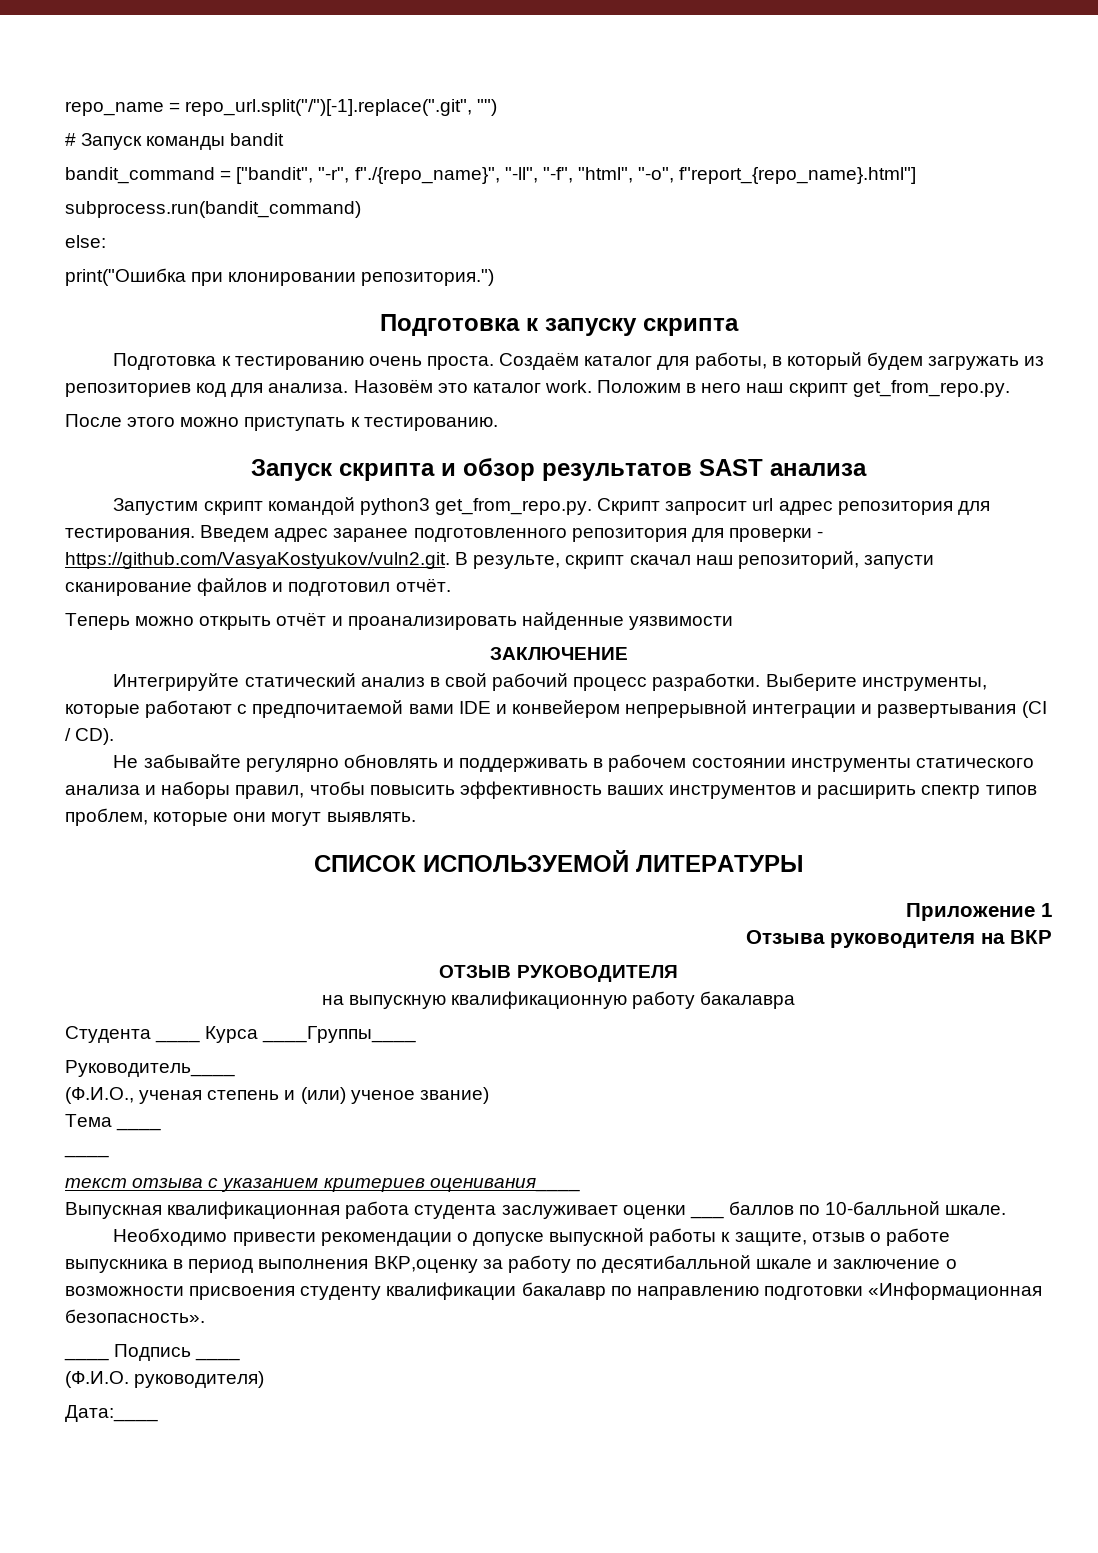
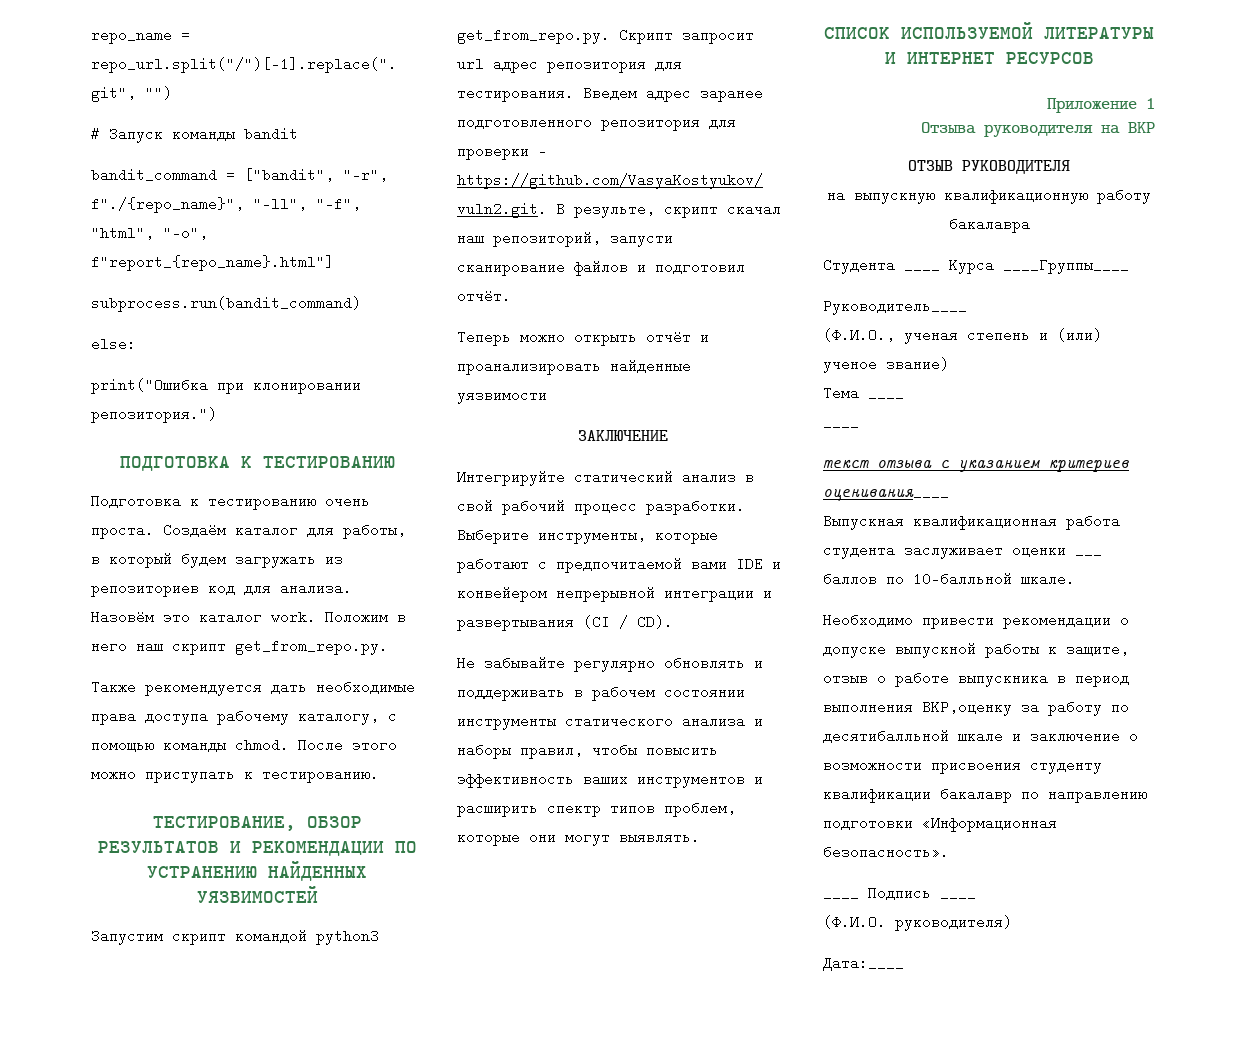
- Подготовка к запуску скрипта
+ ПОДГОТОВКА К ТЕСТИРОВАНИЮ
+ Также рекомендуется дать необходимые права доступа рабочему каталогу, с помощью команды chmod.
- Запуск скрипта и обзор результатов SAST анализа
+ ТЕСТИРОВАНИЕ, ОБЗОР РЕЗУЛЬТАТОВ И РЕКОМЕНДАЦИИ ПО УСТРАНЕНИЮ НАЙДЕННЫХ УЯЗВИМОСТЕЙ
- СПИСОК ИСПОЛЬЗУЕМОЙ ЛИТЕРАТУРЫ
+ СПИСОК ИСПОЛЬЗУЕМОЙ ЛИТЕРАТУРЫ И ИНТЕРНЕТ РЕСУРСОВ

